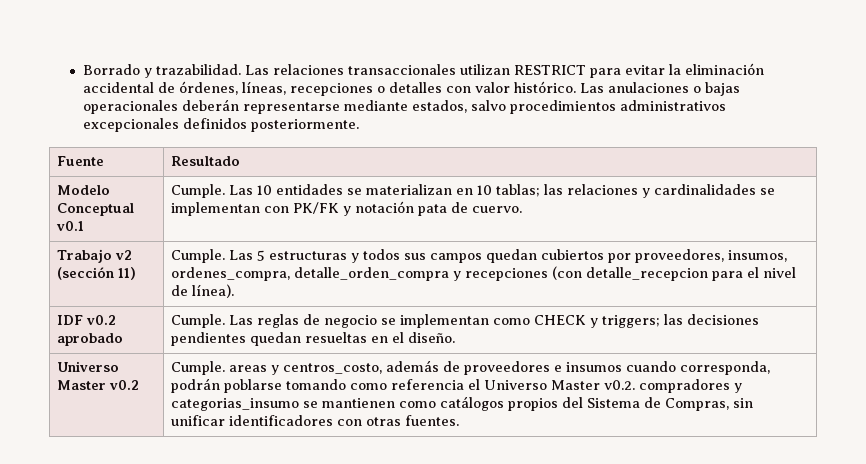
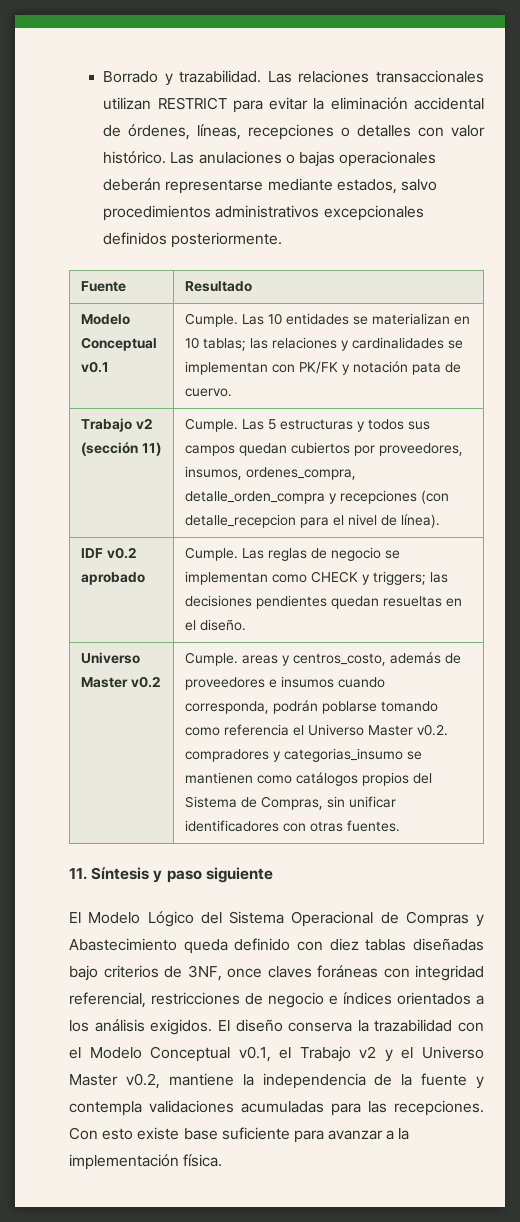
+ 11. Síntesis y paso siguiente
+ El Modelo Lógico del Sistema Operacional de Compras y Abastecimiento queda definido con diez tablas diseñadas bajo criterios de 3NF, once claves foráneas con integridad referencial, restricciones de negocio e índices orientados a los análisis exigidos. El diseño conserva la trazabilidad con el Modelo Conceptual v0.1, el Trabajo v2 y el Universo Master v0.2, mantiene la independencia de la fuente y contempla validaciones acumuladas para las recepciones. Con esto existe base suficiente para avanzar a la implementación física.

